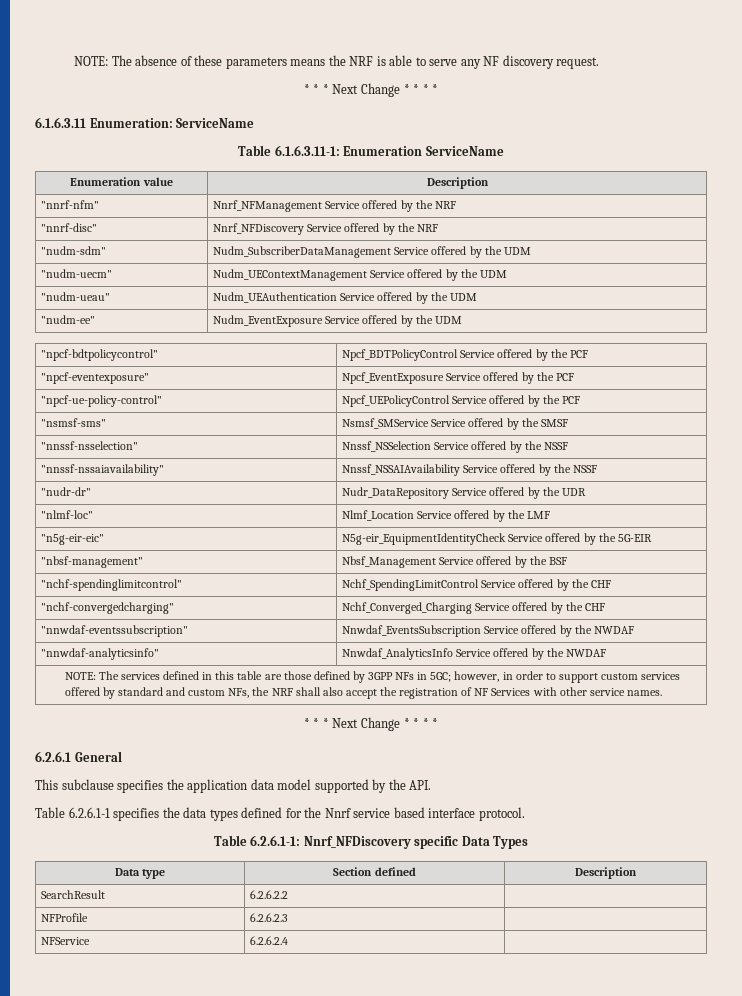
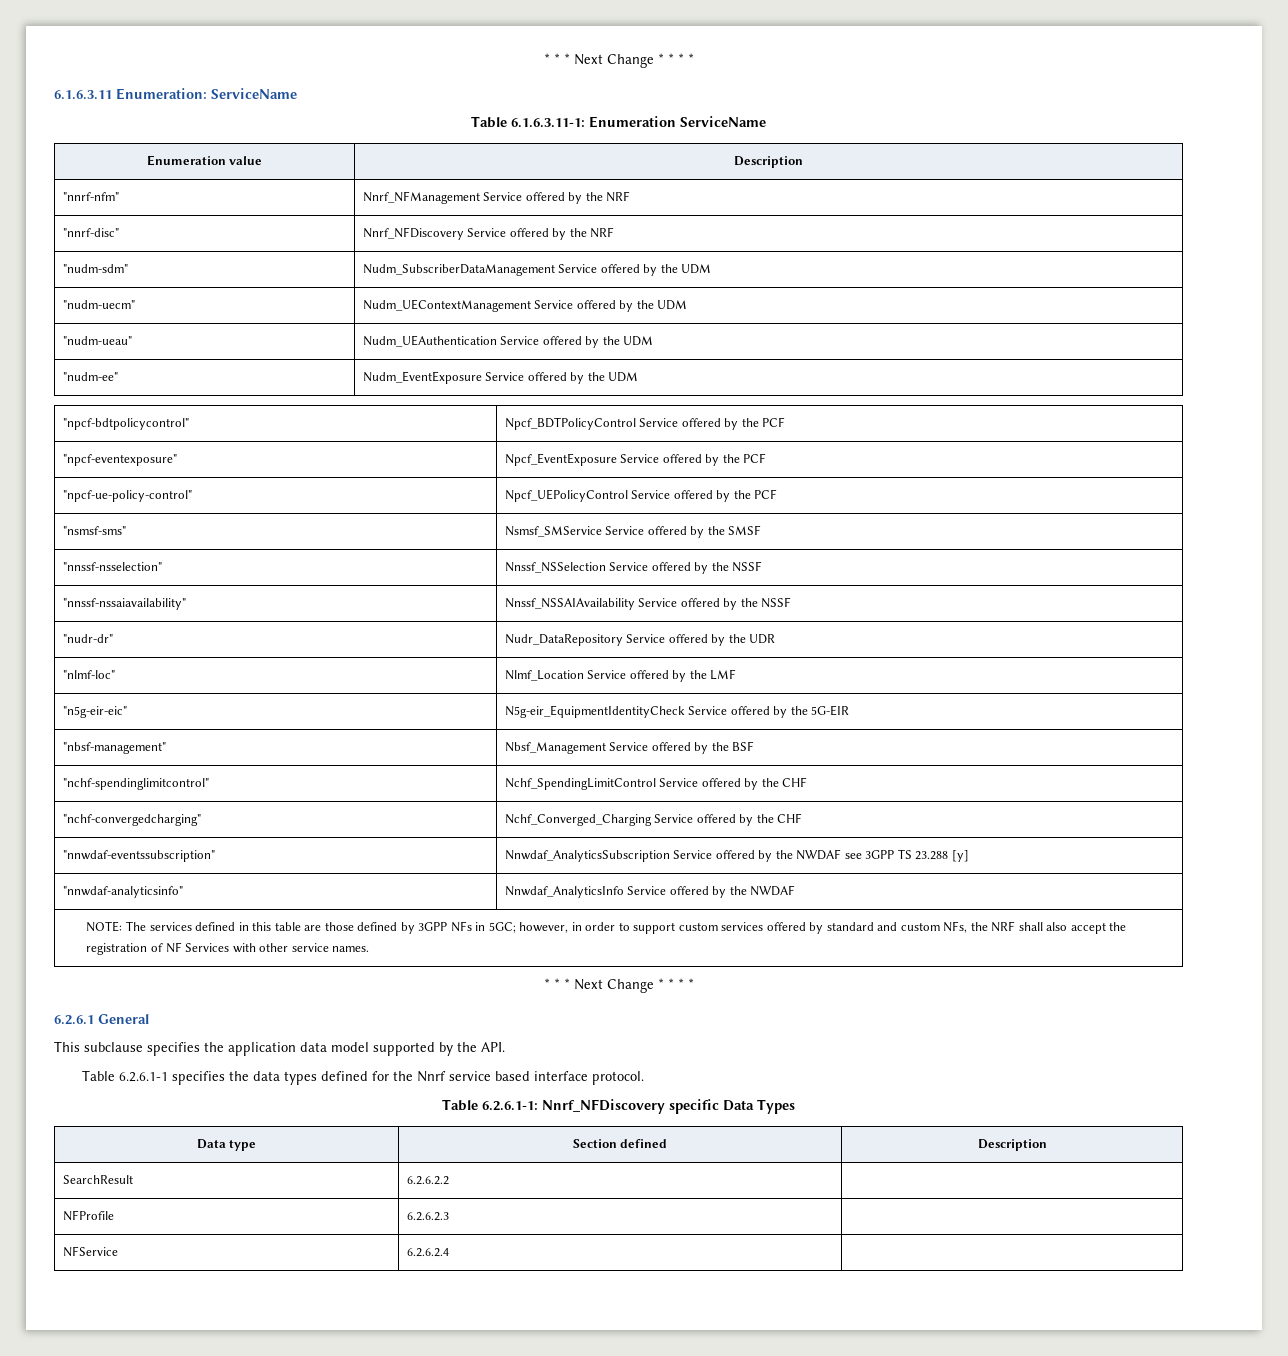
- NOTE: The absence of these parameters means the NRF is able to serve any NF discovery request.
- "nnwdaf-eventssubscription" | Nnwdaf_EventsSubscription Service offered by the NWDAF
+ "nnwdaf-eventssubscription" | Nnwdaf_AnalyticsSubscription Service offered by the NWDAF see 3GPP TS 23.288 [y]

